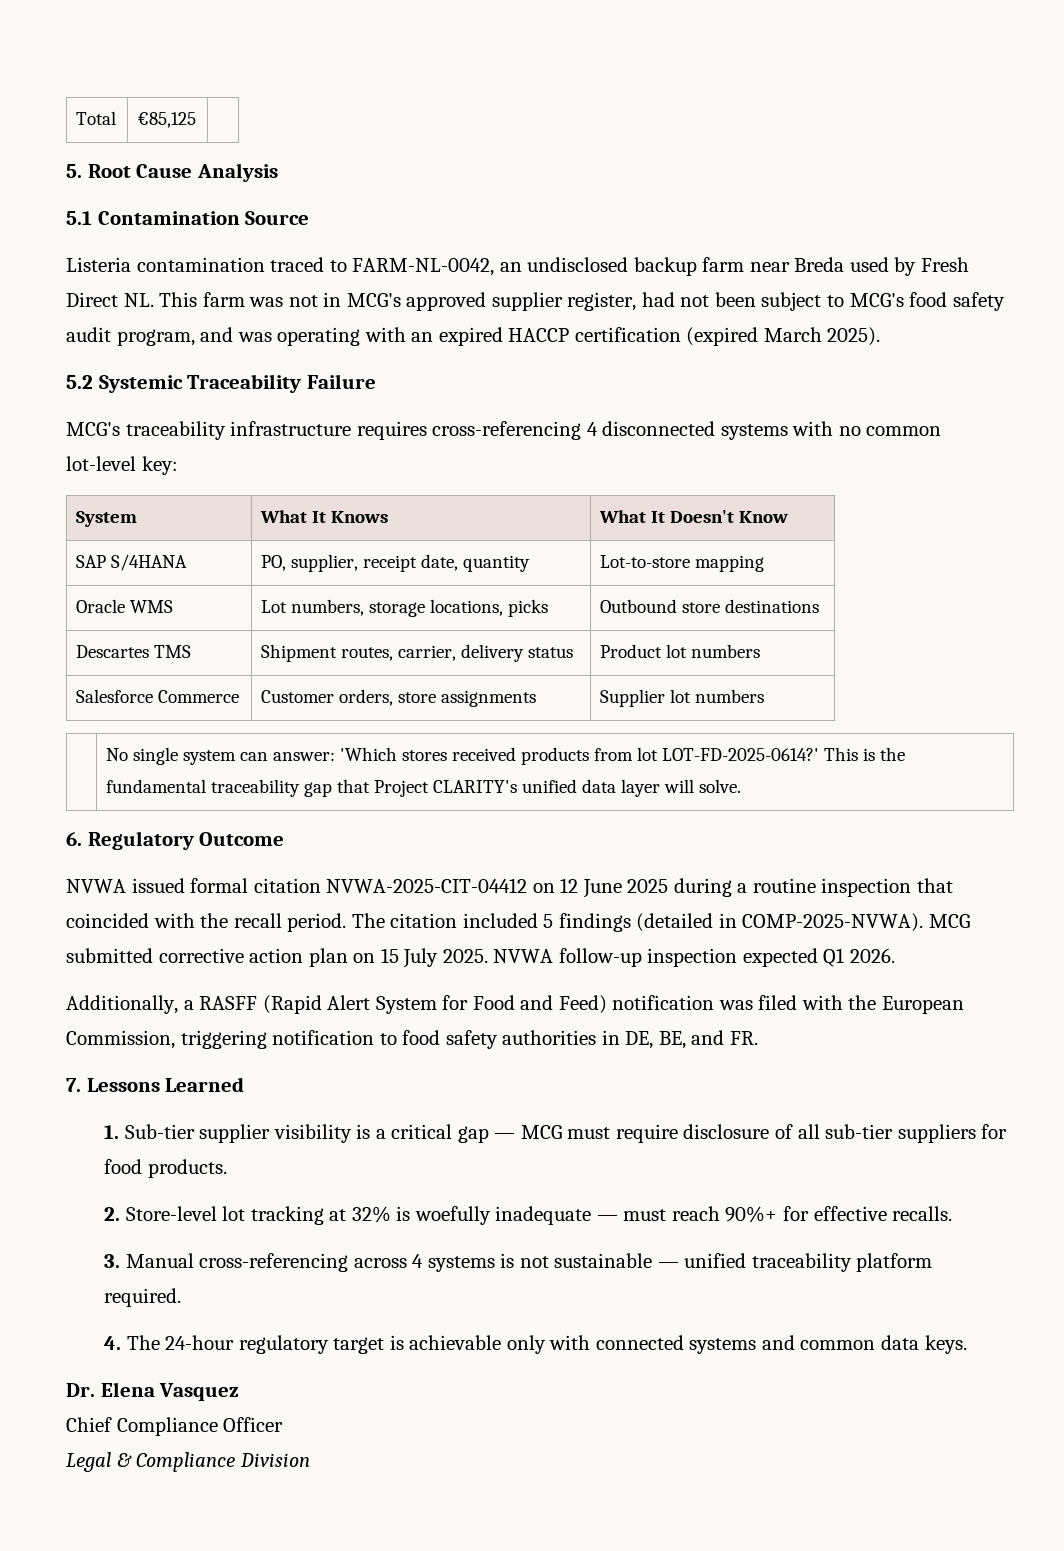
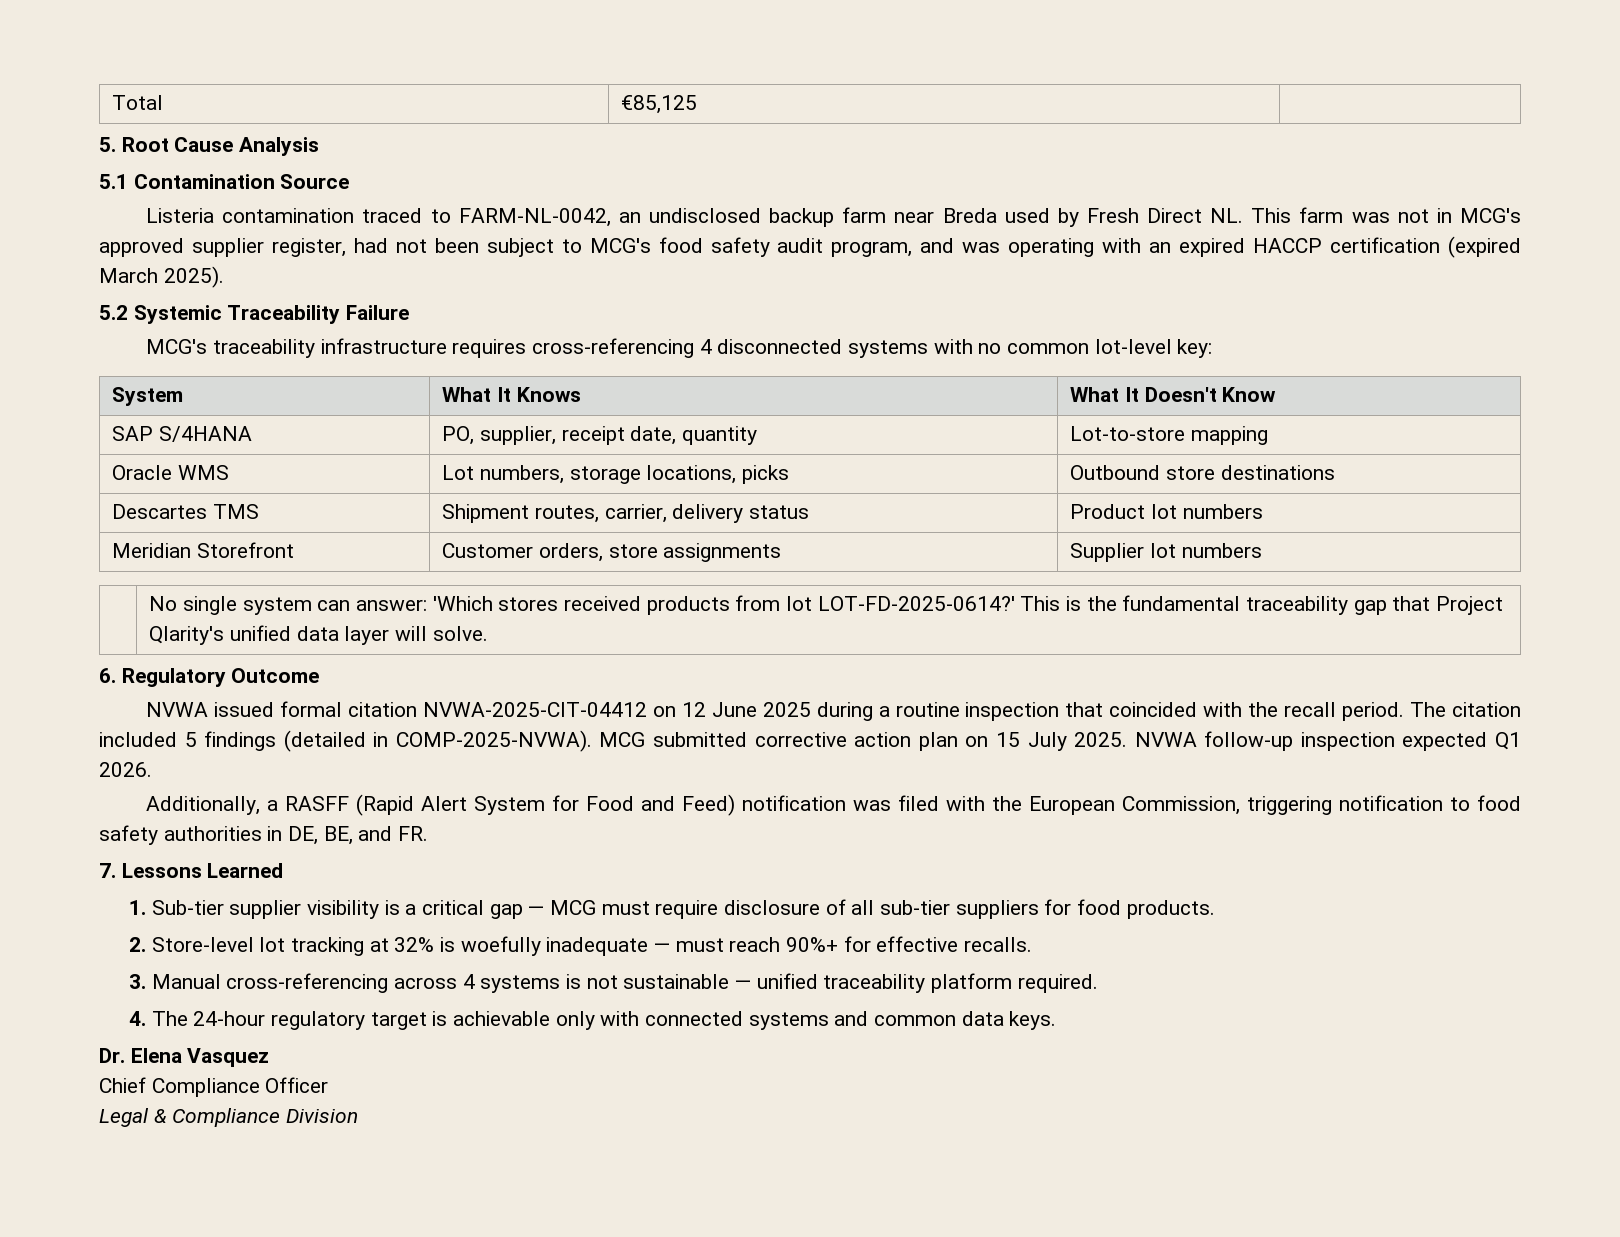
- Salesforce Commerce | Customer orders, store assignments | Supplier lot numbers
+ Meridian Storefront | Customer orders, store assignments | Supplier lot numbers
- | No single system can answer: 'Which stores received products from lot LOT-FD-2025-0614?' This is the fundamental traceability gap that Project CLARITY's unified data layer will solve.
+ | No single system can answer: 'Which stores received products from lot LOT-FD-2025-0614?' This is the fundamental traceability gap that Project Qlarity's unified data layer will solve.

